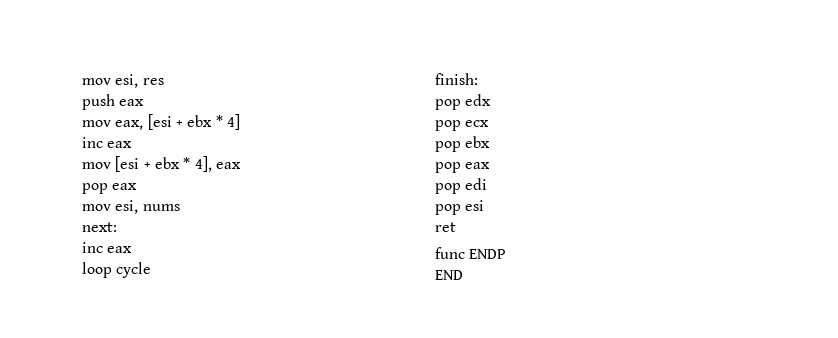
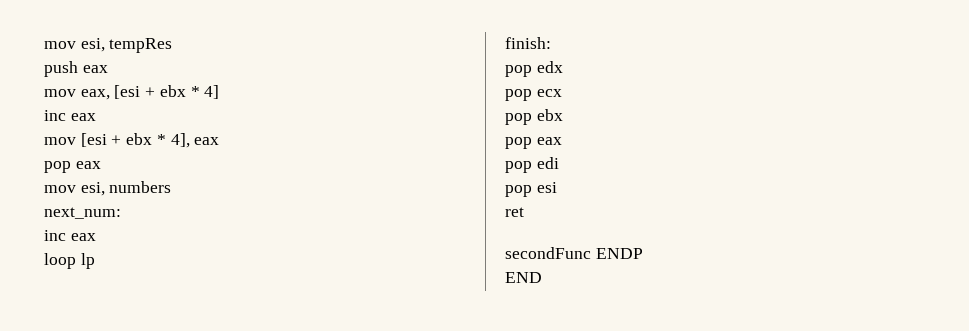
- mov esi, res
+ mov esi, tempRes
- mov esi, nums
- next:
+ mov esi, numbers
+ next_num:
- loop cycle
+ loop lp
- func ENDP
+ secondFunc ENDP

